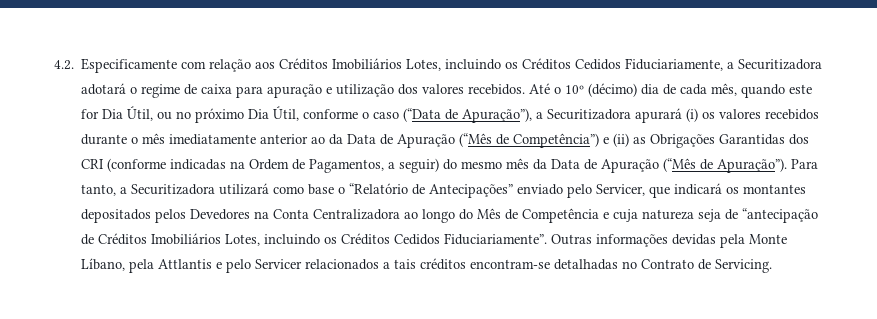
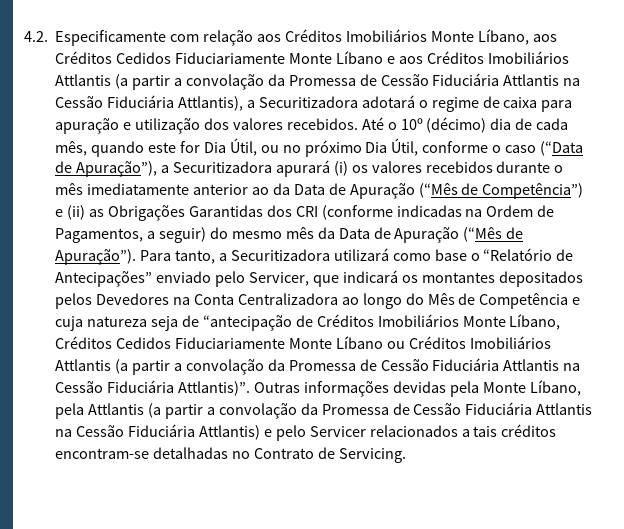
- 4.2. Especificamente com relação aos Créditos Imobiliários Lotes, incluindo os Créditos Cedidos Fiduciariamente, a Securitizadora adotará o regime de caixa para apuração e utilização dos valores recebidos.
+ 4.2. Especificamente com relação aos Créditos Imobiliários Monte Líbano, aos Créditos Cedidos Fiduciariamente Monte Líbano e aos Créditos Imobiliários Attlantis (a partir a convolação da Promessa de Cessão Fiduciária Attlantis na Cessão Fiduciária Attlantis), a Securitizadora adotará o regime de caixa para apuração e utilização dos valores recebidos.
- Para tanto, a Securitizadora utilizará como base o “Relatório de Antecipações” enviado pelo Servicer, que indicará os montantes depositados pelos Devedores na Conta Centralizadora ao longo do Mês de Competência e cuja natureza seja de “antecipação de Créditos Imobiliários Lotes, incluindo os Créditos Cedidos Fiduciariamente”.
+ Para tanto, a Securitizadora utilizará como base o “Relatório de Antecipações” enviado pelo Servicer, que indicará os montantes depositados pelos Devedores na Conta Centralizadora ao longo do Mês de Competência e cuja natureza seja de “antecipação de Créditos Imobiliários Monte Líbano, Créditos Cedidos Fiduciariamente Monte Líbano ou Créditos Imobiliários Attlantis (a partir a convolação da Promessa de Cessão Fiduciária Attlantis na Cessão Fiduciária Attlantis)”.
- Outras informações devidas pela Monte Líbano, pela Attlantis e pelo Servicer relacionados a tais créditos encontram-se detalhadas no Contrato de Servicing.
+ Outras informações devidas pela Monte Líbano, pela Attlantis (a partir a convolação da Promessa de Cessão Fiduciária Attlantis na Cessão Fiduciária Attlantis) e pelo Servicer relacionados a tais créditos encontram-se detalhadas no Contrato de Servicing.

